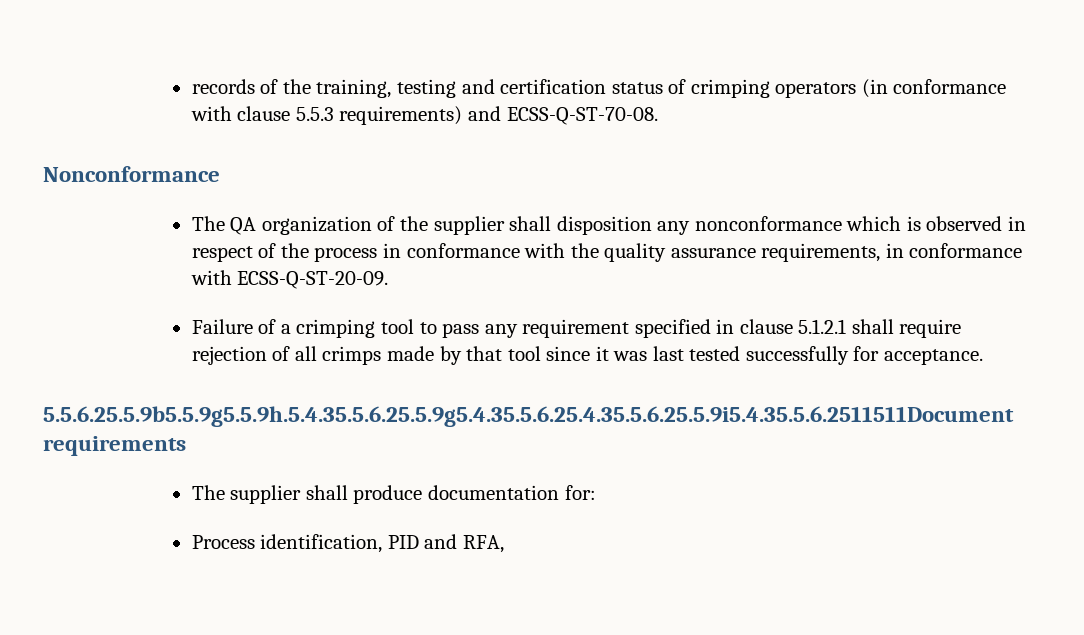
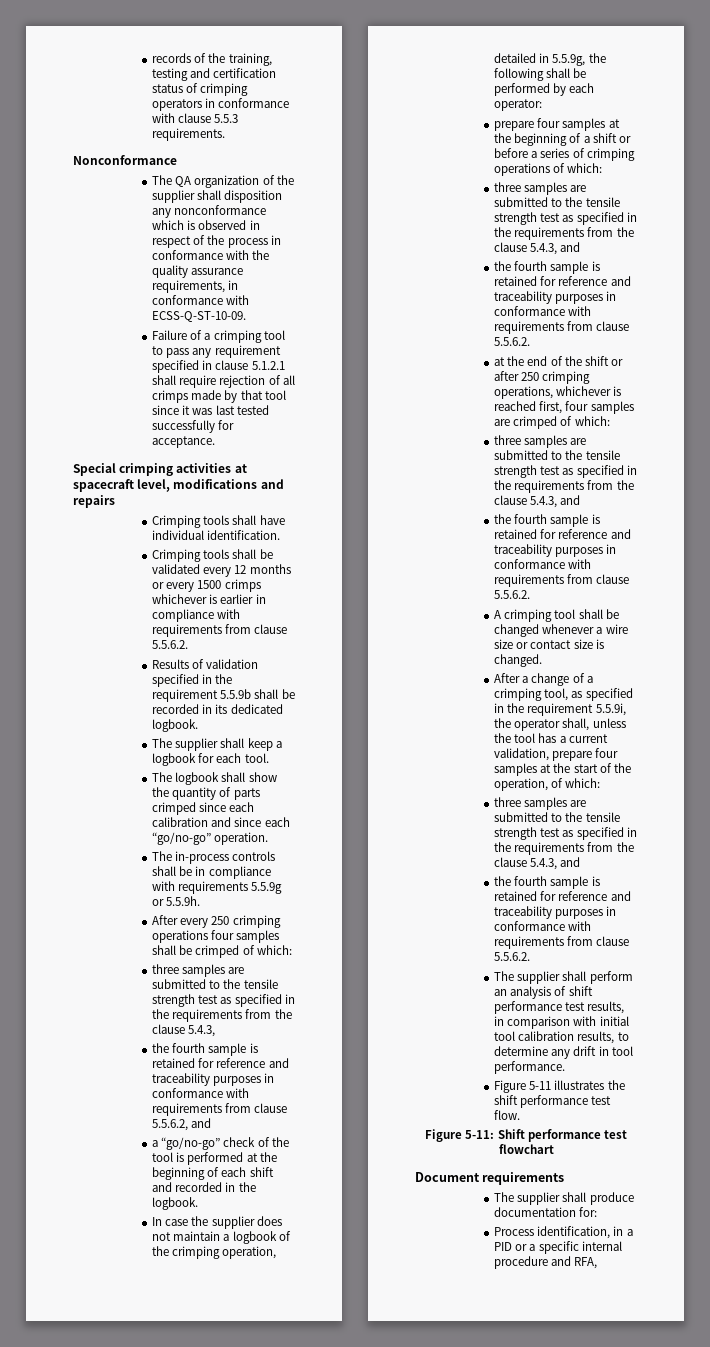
- records of the training, testing and certification status of crimping operators (in conformance with clause 5.5.3 requirements) and ECSS-Q-ST-70-08.
+ records of the training, testing and certification status of crimping operators in conformance with clause 5.5.3 requirements.
- The QA organization of the supplier shall disposition any nonconformance which is observed in respect of the process in conformance with the quality assurance requirements, in conformance with ECSS-Q-ST-20-09.
+ The QA organization of the supplier shall disposition any nonconformance which is observed in respect of the process in conformance with the quality assurance requirements, in conformance with ECSS-Q-ST-10-09.
- 5.5.6.25.5.9b5.5.9g5.5.9h.5.4.35.5.6.25.5.9g5.4.35.5.6.25.4.35.5.6.25.5.9i5.4.35.5.6.2511511Document requirements
+ Special crimping activities at spacecraft level, modifications and repairs
+ Crimping tools shall have individual identification.
+ Crimping tools shall be validated every 12 months or every 1500 crimps whichever is earlier in compliance with requirements from clause 5.5.6.2.
+ Results of validation specified in the requirement 5.5.9b shall be recorded in its dedicated logbook.
+ The supplier shall keep a logbook for each tool.
+ The logbook shall show the quantity of parts crimped since each calibration and since each “go/no-go” operation.
+ The in-process controls shall be in compliance with requirements 5.5.9g or 5.5.9h.
+ After every 250 crimping operations four samples shall be crimped of which:
+ three samples are submitted to the tensile strength test as specified in the requirements from the clause 5.4.3,
+ the fourth sample is retained for reference and traceability purposes in conformance with requirements from clause 5.5.6.2, and
+ a “go/no-go” check of the tool is performed at the beginning of each shift and recorded in the logbook.
+ In case the supplier does not maintain a logbook of the crimping operation, detailed in 5.5.9g, the following shall be performed by each operator:
+ prepare four samples at the beginning of a shift or before a series of crimping operations of which:
+ three samples are submitted to the tensile strength test as specified in the requirements from the clause 5.4.3, and
+ the fourth sample is retained for reference and traceability purposes in conformance with requirements from clause 5.5.6.2.
+ at the end of the shift or after 250 crimping operations, whichever is reached first, four samples are crimped of which:
+ three samples are submitted to the tensile strength test as specified in the requirements from the clause 5.4.3, and
+ the fourth sample is retained for reference and traceability purposes in conformance with requirements from clause 5.5.6.2.
+ A crimping tool shall be changed whenever a wire size or contact size is changed.
+ After a change of a crimping tool, as specified in the requirement 5.5.9i, the operator shall, unless the tool has a current validation, prepare four samples at the start of the operation, of which:
+ three samples are submitted to the tensile strength test as specified in the requirements from the clause 5.4.3, and
+ the fourth sample is retained for reference and traceability purposes in conformance with requirements from clause 5.5.6.2.
+ The supplier shall perform an analysis of shift performance test results, in comparison with initial tool calibration results, to determine any drift in tool performance.
+ Figure 5-11 illustrates the shift performance test flow.
+ Figure 5-11: Shift performance test flowchart
+ Document requirements
- Process identification, PID and RFA,
+ Process identification, in a PID or a specific internal procedure and RFA,

